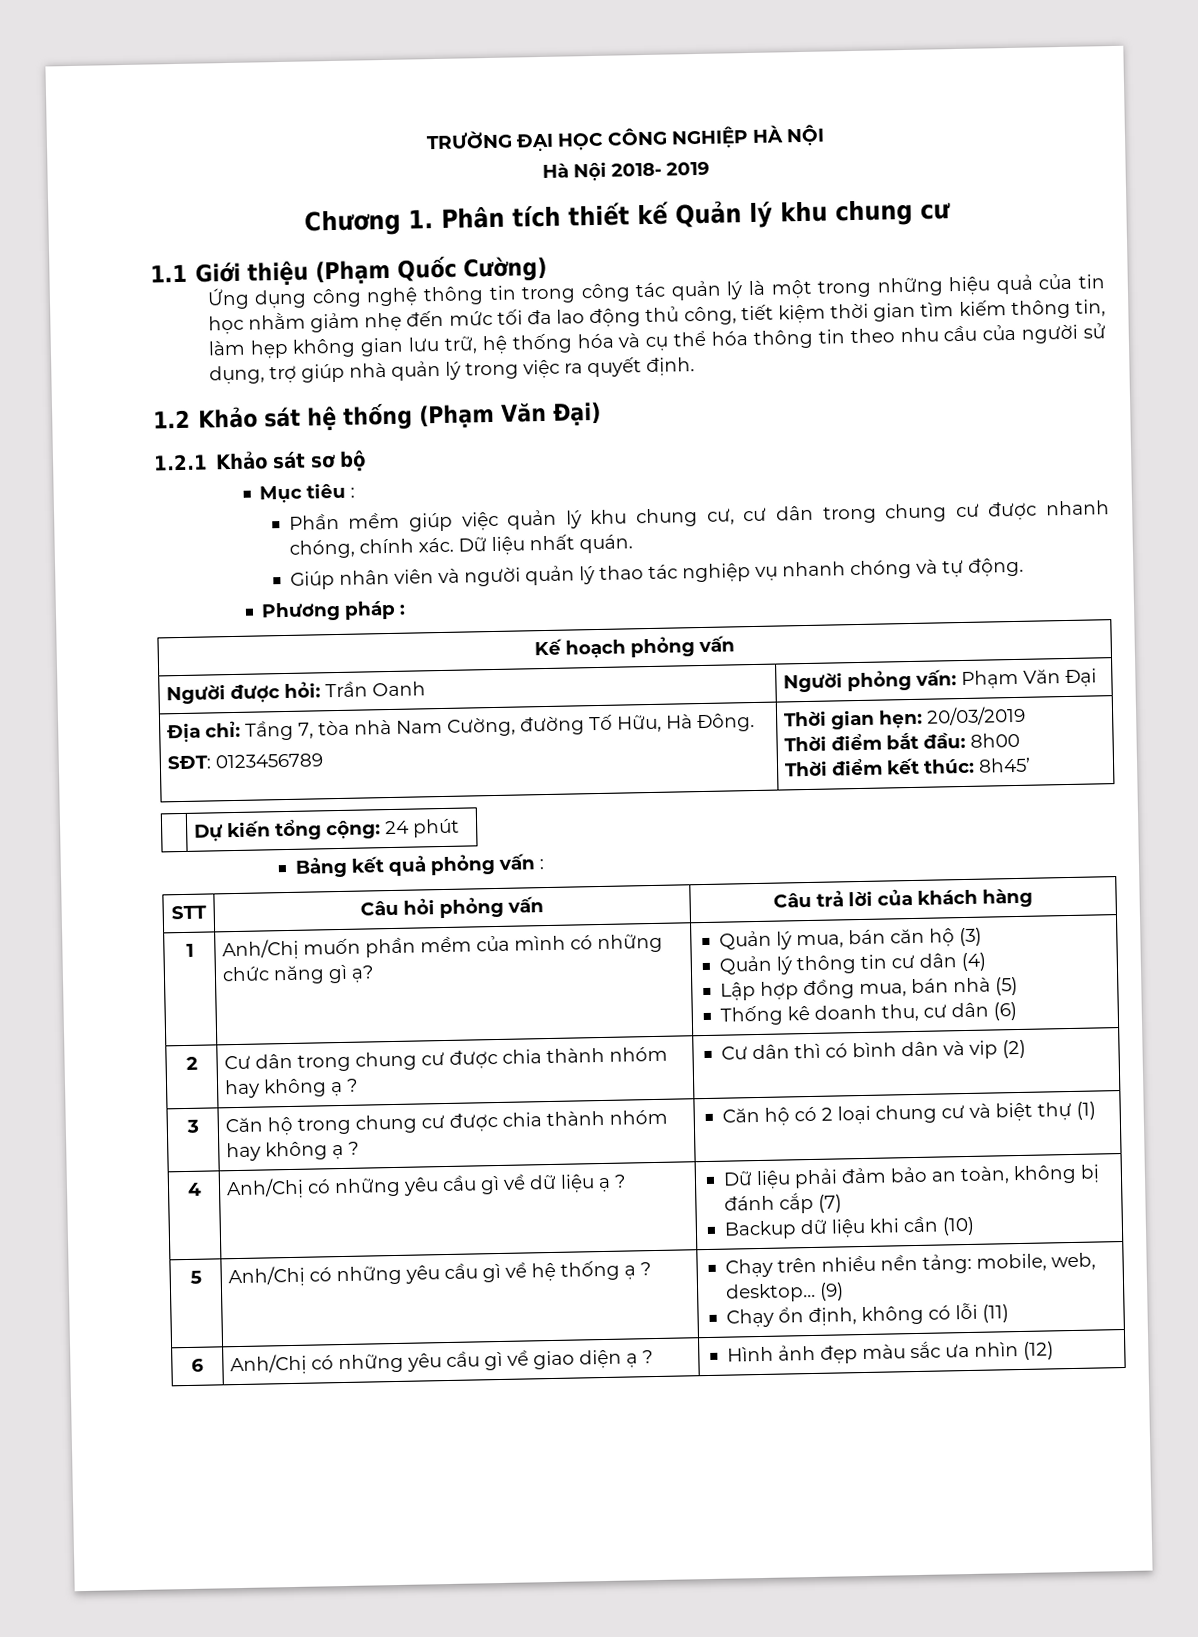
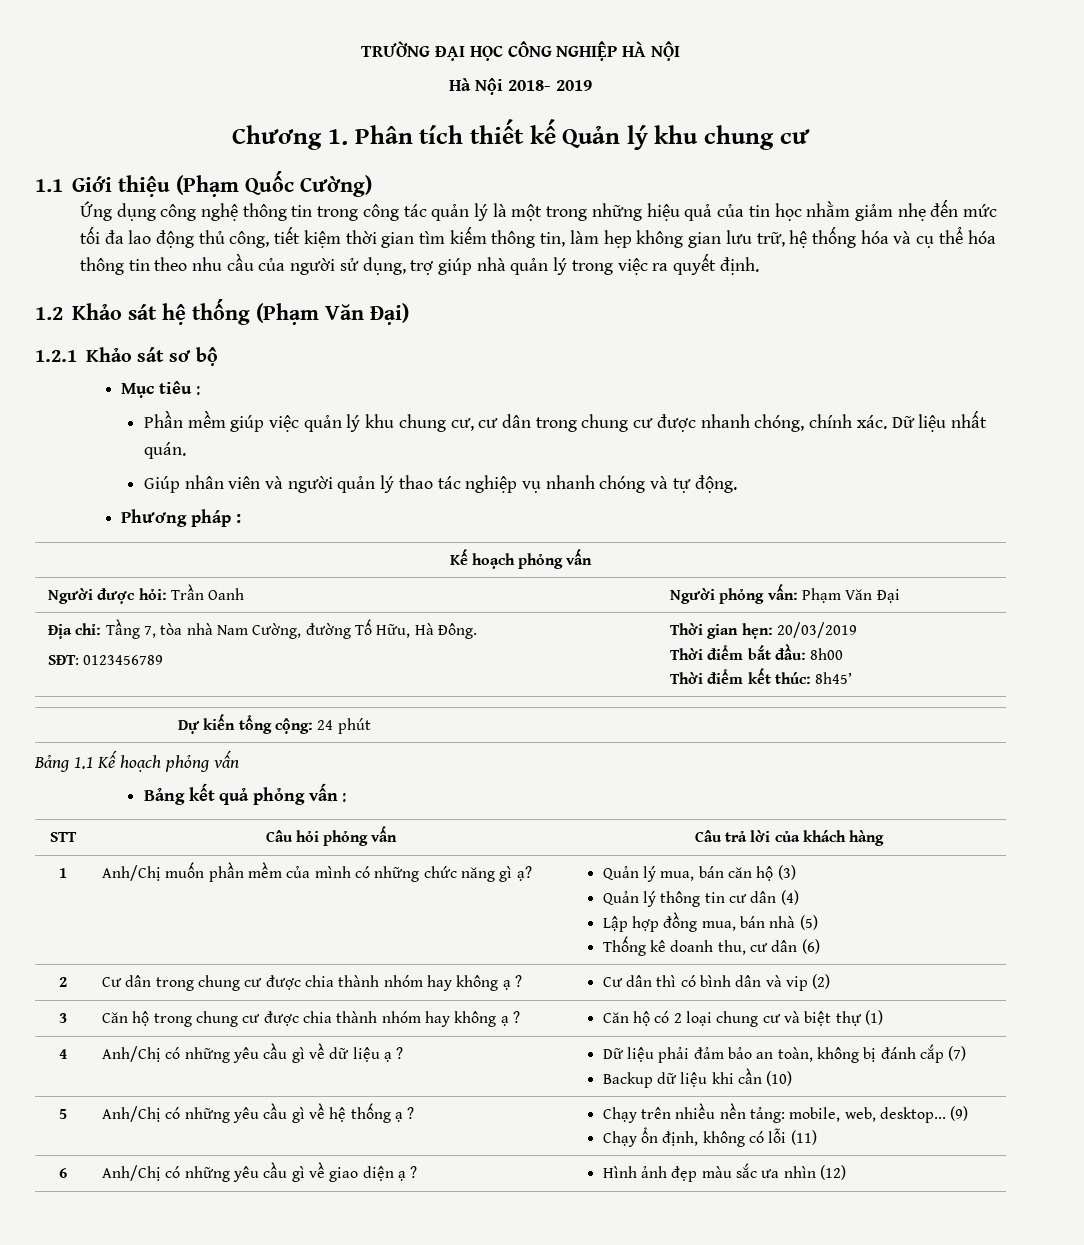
+ Bảng 1.1 Kế hoạch phỏng vấn

